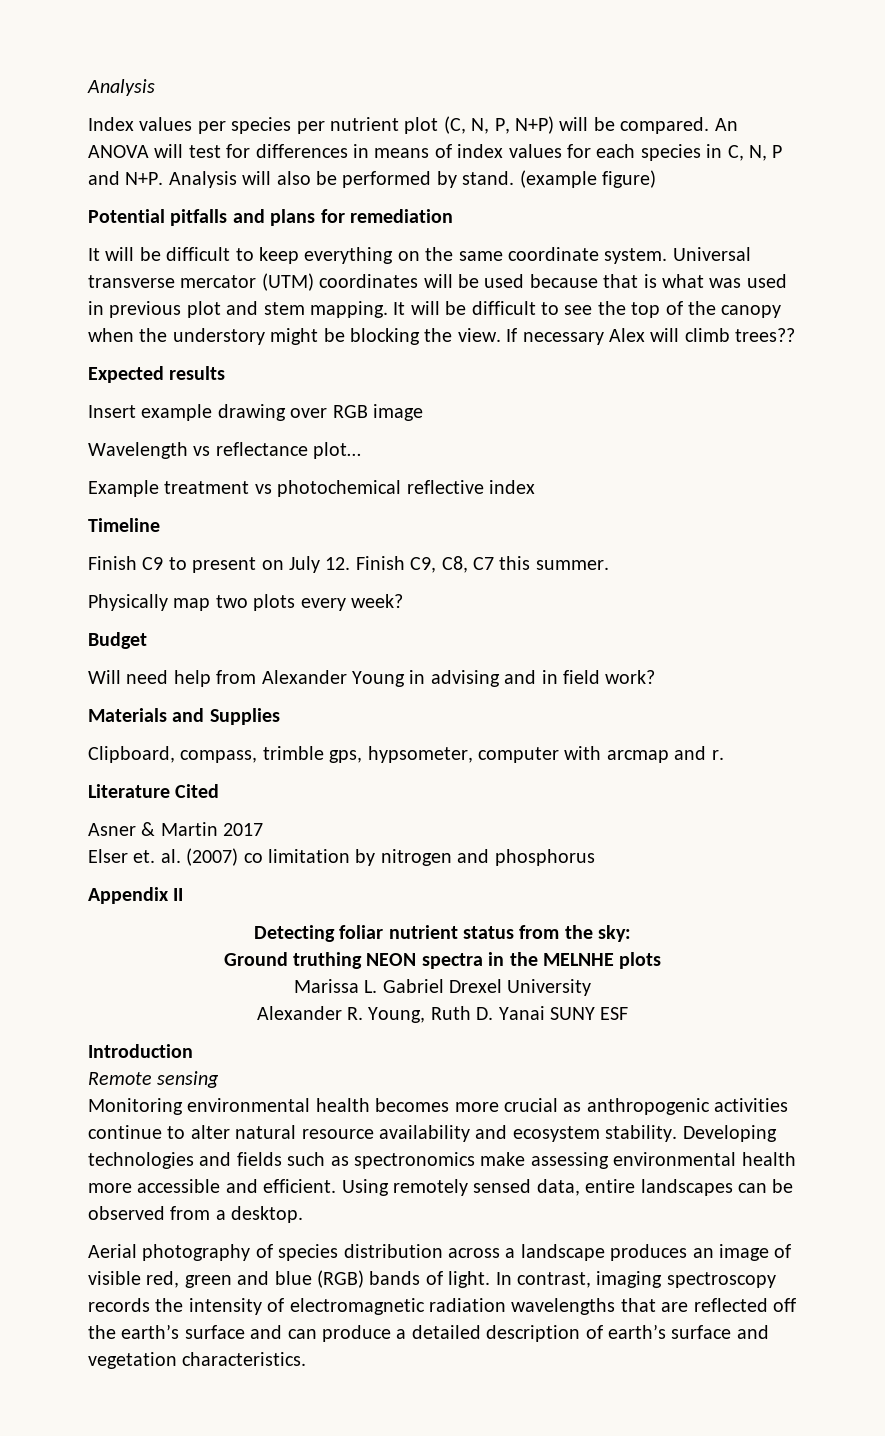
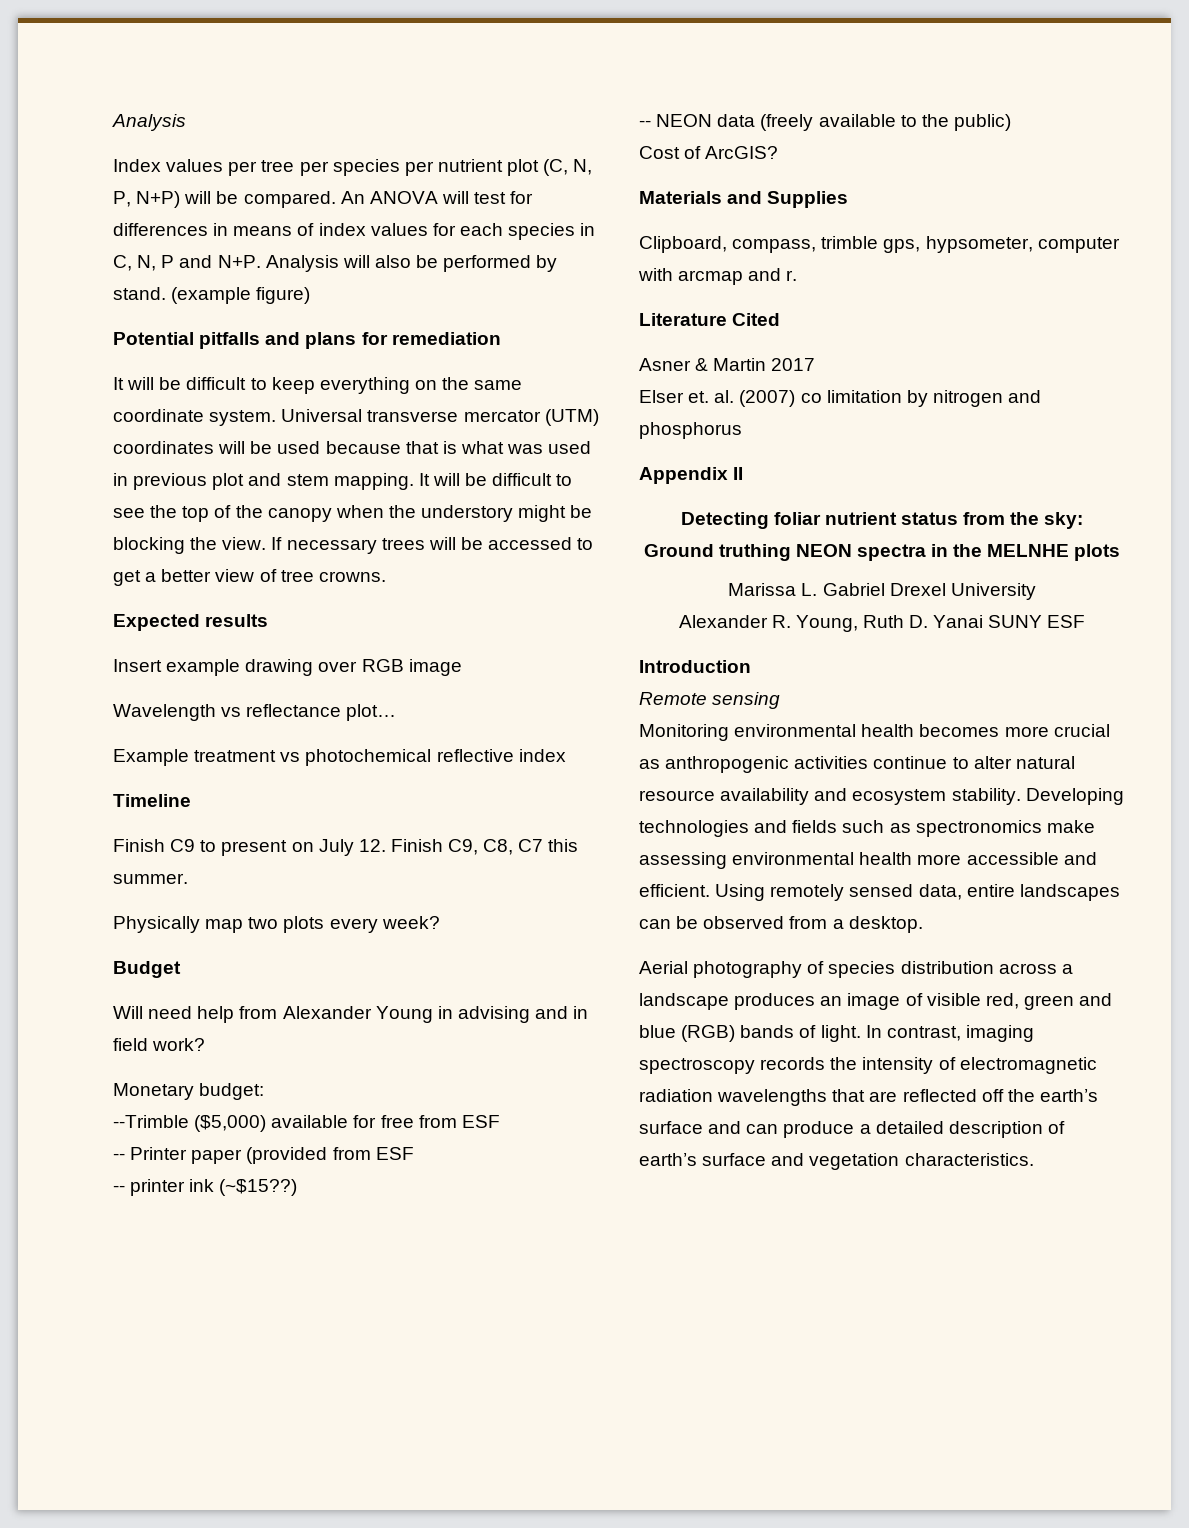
- Index values per species per nutrient plot (C, N, P, N+P) will be compared.
+ Index values per tree per species per nutrient plot (C, N, P, N+P) will be compared.
- If necessary Alex will climb trees??
+ If necessary trees will be accessed to get a better view of tree crowns.
+ Monetary budget:
+ --Trimble ($5,000) available for free from ESF
+ -- Printer paper (provided from ESF
+ -- printer ink (~$15??)
+ -- NEON data (freely available to the public)
+ Cost of ArcGIS?

